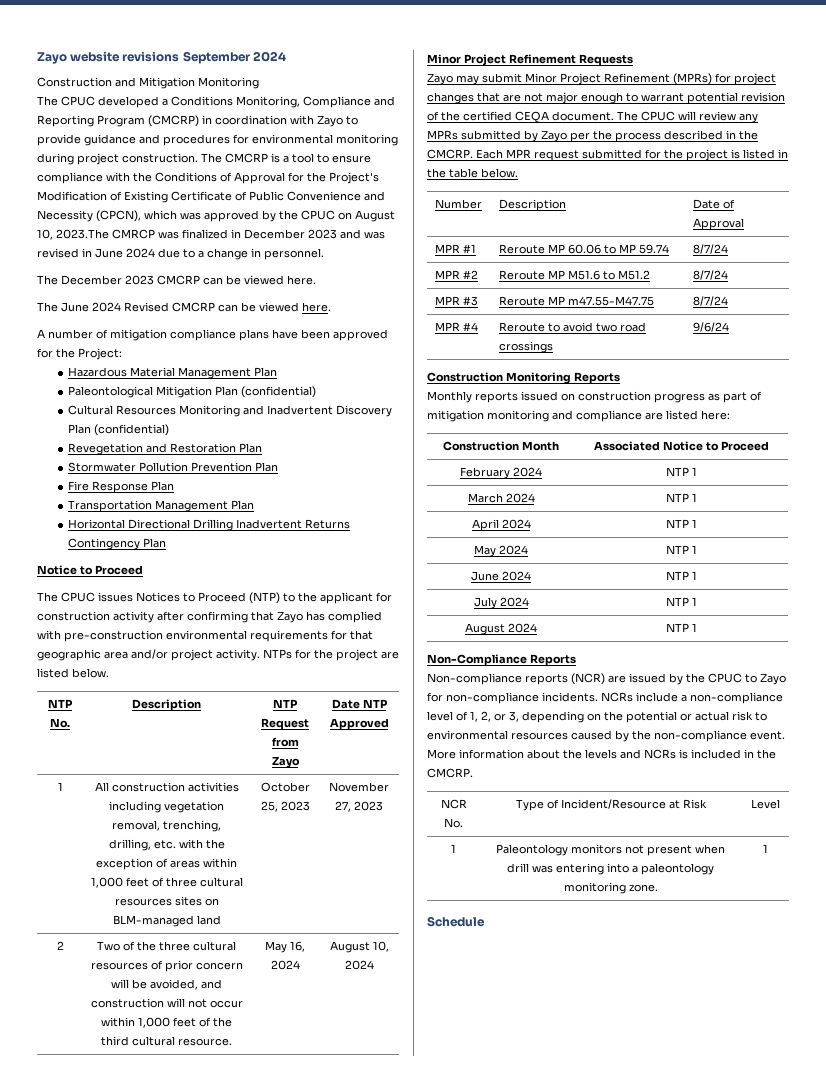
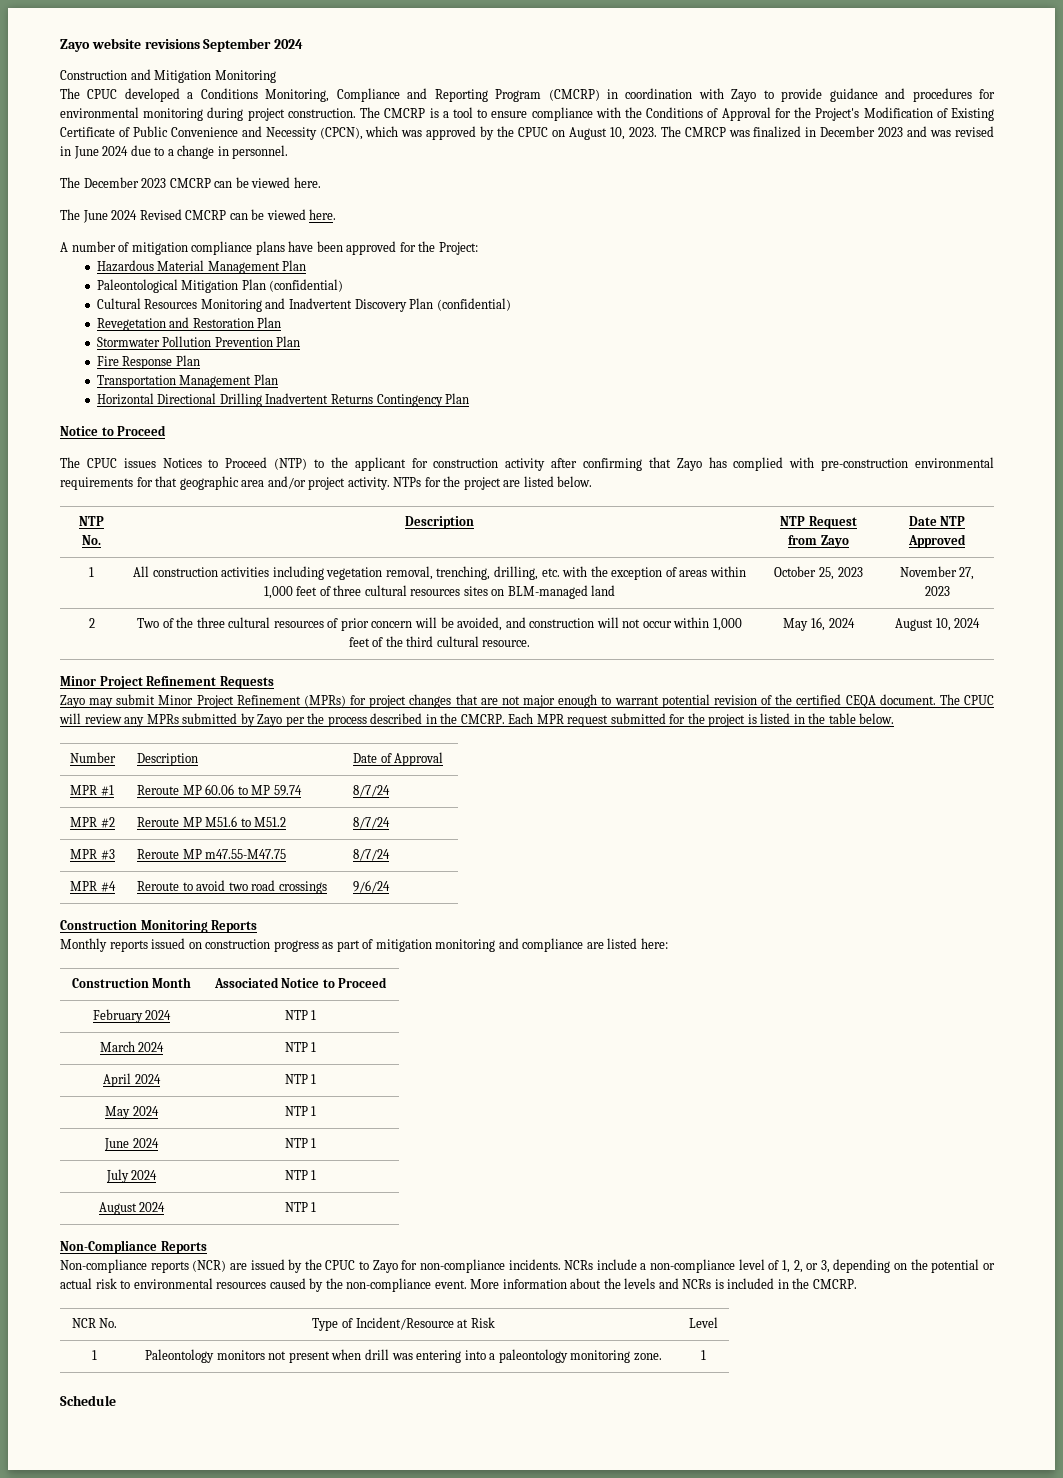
- The CMCRP is a tool to ensure compliance with the Conditions of Approval for the Project's Modification of Existing Certificate of Public Convenience and Necessity (CPCN), which was approved by the CPUC on August 10, 2023.The CMRCP was finalized in December 2023 and was revised in June 2024 due to a change in personnel.
+ The CMCRP is a tool to ensure compliance with the Conditions of Approval for the Project's Modification of Existing Certificate of Public Convenience and Necessity (CPCN), which was approved by the CPUC on August 10, 2023. The CMRCP was finalized in December 2023 and was revised in June 2024 due to a change in personnel.

